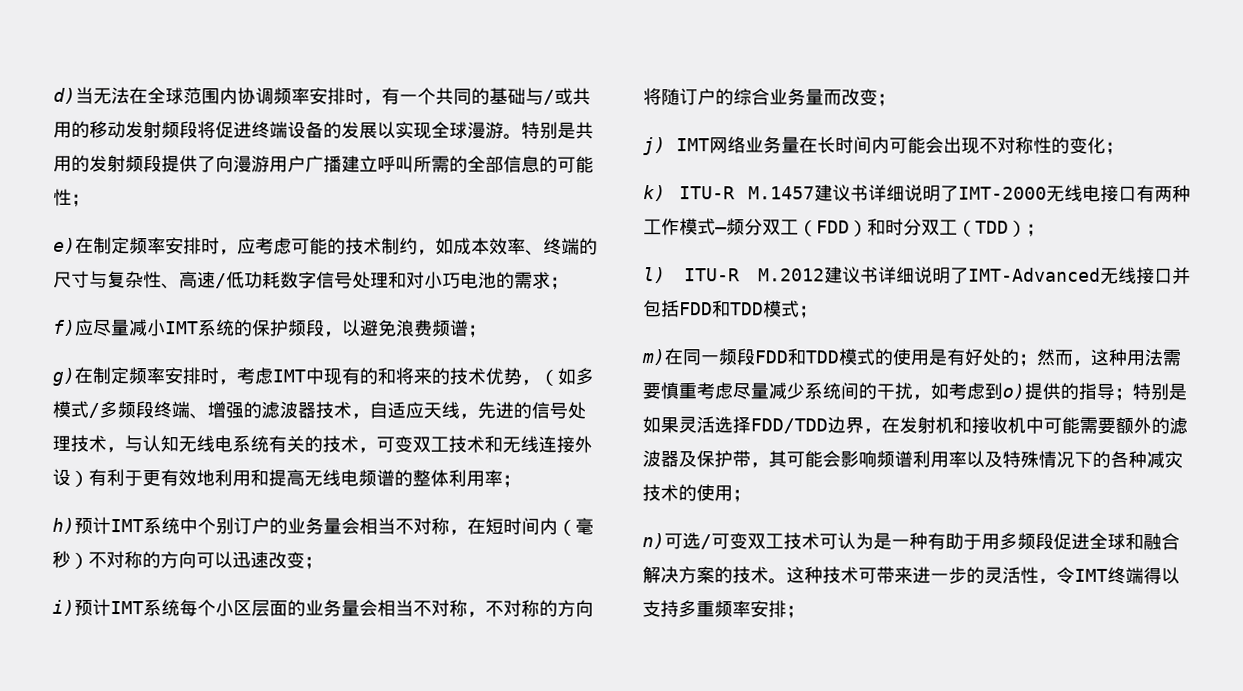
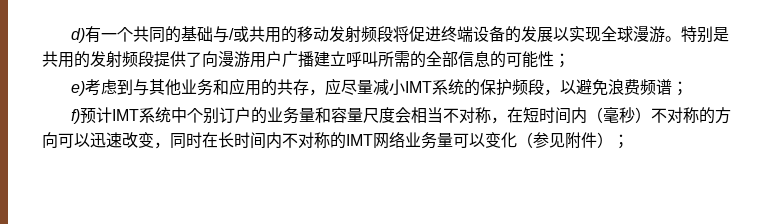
- d)当无法在全球范围内协调频率安排时，有一个共同的基础与/或共用的移动发射频段将促进终端设备的发展以实现全球漫游。
+ d)有一个共同的基础与/或共用的移动发射频段将促进终端设备的发展以实现全球漫游。
- e)在制定频率安排时，应考虑可能的技术制约，如成本效率、终端的尺寸与复杂性、高速/低功耗数字信号处理和对小巧电池的需求；
- f)应尽量减小IMT系统的保护频段，以避免浪费频谱；
+ e)考虑到与其他业务和应用的共存，应尽量减小IMT系统的保护频段，以避免浪费频谱；
- g)在制定频率安排时，考虑IMT中现有的和将来的技术优势，（如多模式/多频段终端、增强的滤波器技术，自适应天线，先进的信号处理技术，与认知无线电系统有关的技术，可变双工技术和无线连接外设）有利于更有效地利用和提高无线电频谱的整体利用率；
- h)预计IMT系统中个别订户的业务量会相当不对称，在短时间内（毫秒）不对称的方向可以迅速改变；
- i)预计IMT系统每个小区层面的业务量会相当不对称，不对称的方向将随订户的综合业务量而改变；
- j) IMT网络业务量在长时间内可能会出现不对称性的变化；
- k) ITU-R M.1457建议书详细说明了IMT-2000无线电接口有两种工作模式–频分双工（FDD）和时分双工（TDD）；
- l) ITU-R M.2012建议书详细说明了IMT-Advanced无线接口并包括FDD和TDD模式；
- m)在同一频段FDD和TDD模式的使用是有好处的；然而，这种用法需要慎重考虑尽量减少系统间的干扰，如考虑到o)提供的指导；特别是如果灵活选择FDD/TDD边界，在发射机和接收机中可能需要额外的滤波器及保护带，其可能会影响频谱利用率以及特殊情况下的各种减灾技术的使用；
- n)可选/可变双工技术可认为是一种有助于用多频段促进全球和融合解决方案的技术。这种技术可带来进一步的灵活性，令IMT终端得以支持多重频率安排；
+ f)预计IMT系统中个别订户的业务量和容量尺度会相当不对称，在短时间内（毫秒）不对称的方向可以迅速改变，同时在长时间内不对称的IMT网络业务量可以变化（参见附件）；

